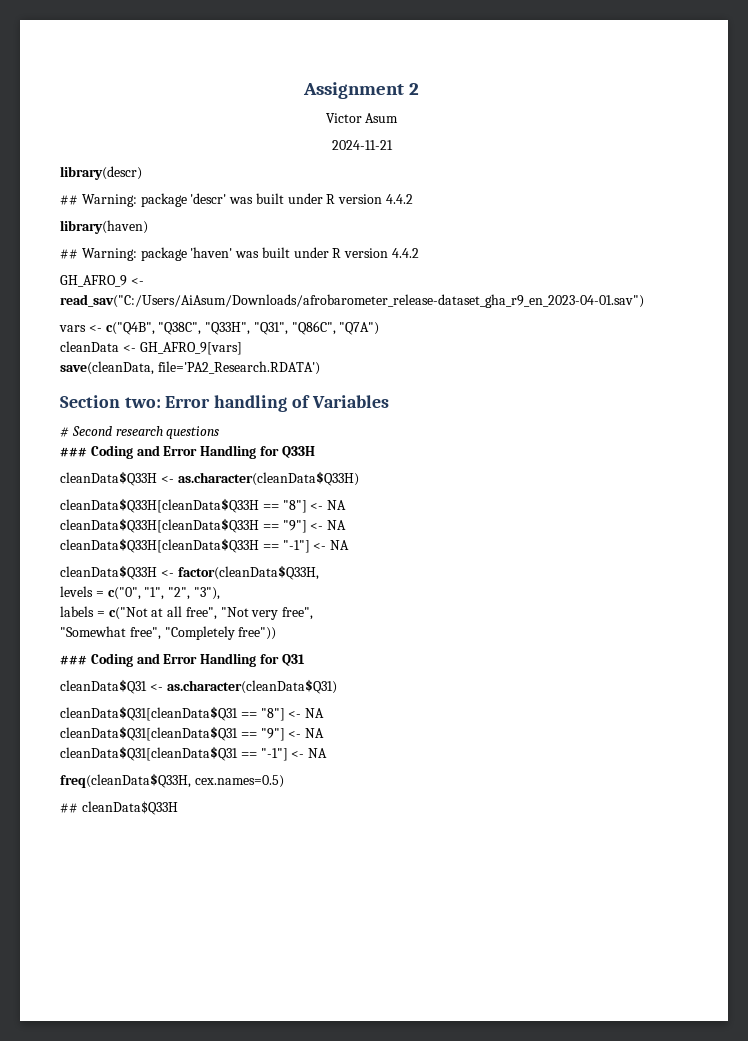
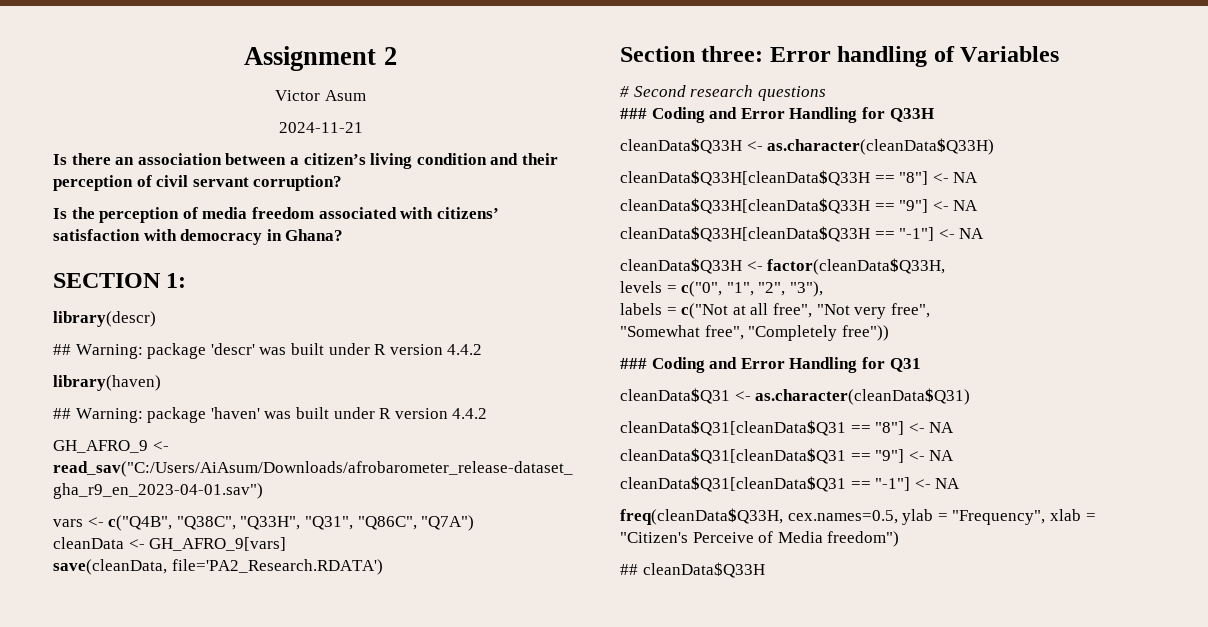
+ Is there an association between a citizen’s living condition and their perception of civil servant corruption?
+ Is the perception of media freedom associated with citizens’ satisfaction with democracy in Ghana?
+ SECTION 1:
- Section two: Error handling of Variables
+ Section three: Error handling of Variables
- freq(cleanData$Q33H, cex.names=0.5)
+ freq(cleanData$Q33H, cex.names=0.5, ylab = "Frequency", xlab = "Citizen's Perceive of Media freedom")

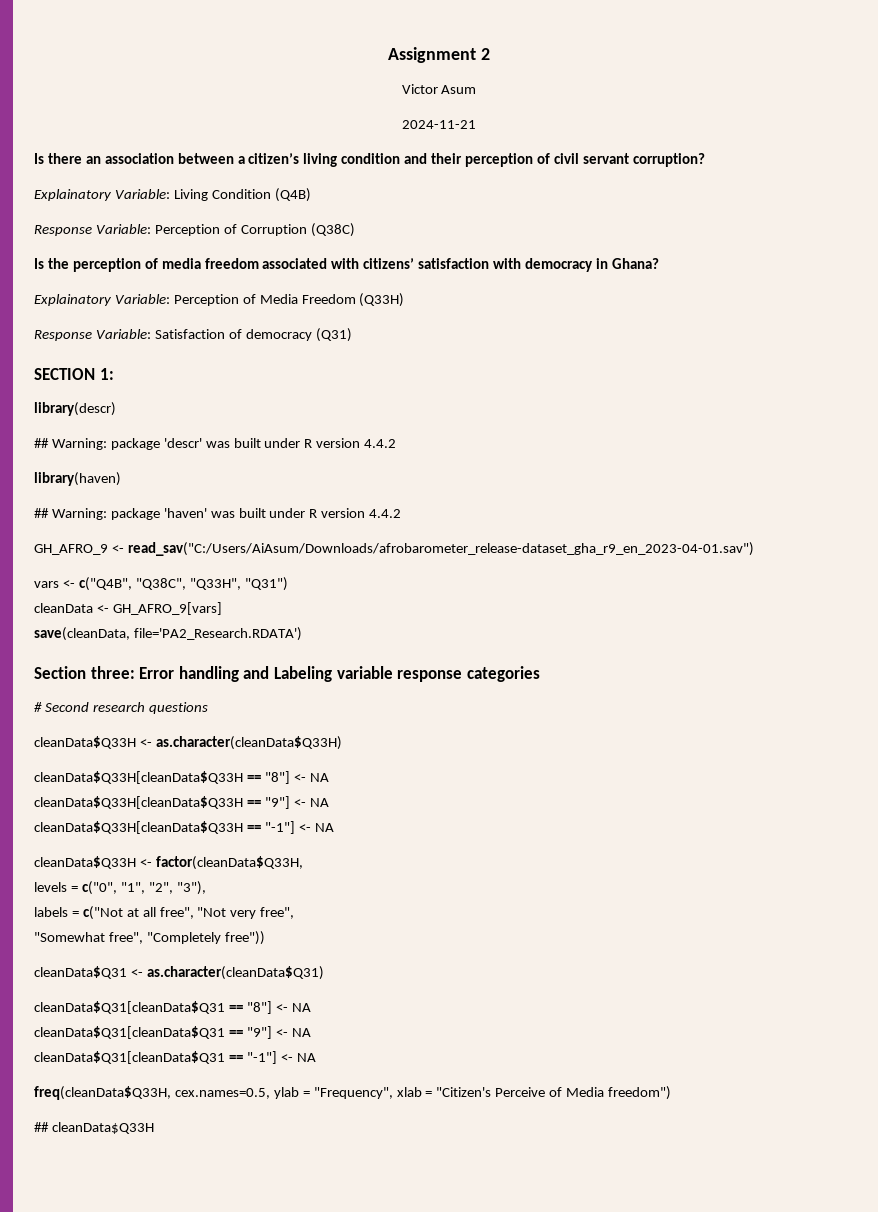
+ Explainatory Variable: Living Condition (Q4B)
+ Response Variable: Perception of Corruption (Q38C)
+ Explainatory Variable: Perception of Media Freedom (Q33H)
+ Response Variable: Satisfaction of democracy (Q31)
- vars <- c("Q4B", "Q38C", "Q33H", "Q31", "Q86C", "Q7A")
+ vars <- c("Q4B", "Q38C", "Q33H", "Q31")
- Section three: Error handling of Variables
+ Section three: Error handling and Labeling variable response categories
- ### Coding and Error Handling for Q33H
- ### Coding and Error Handling for Q31

